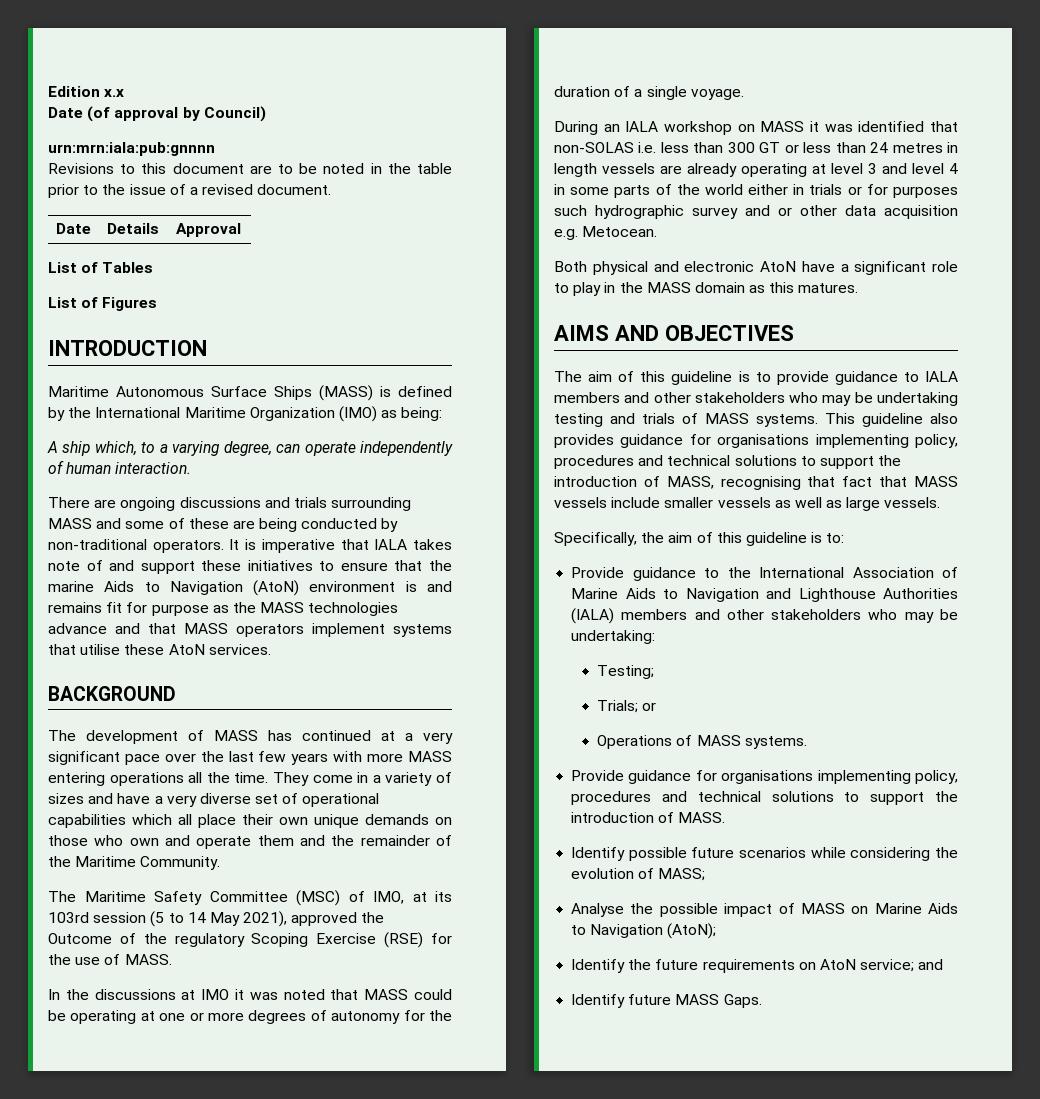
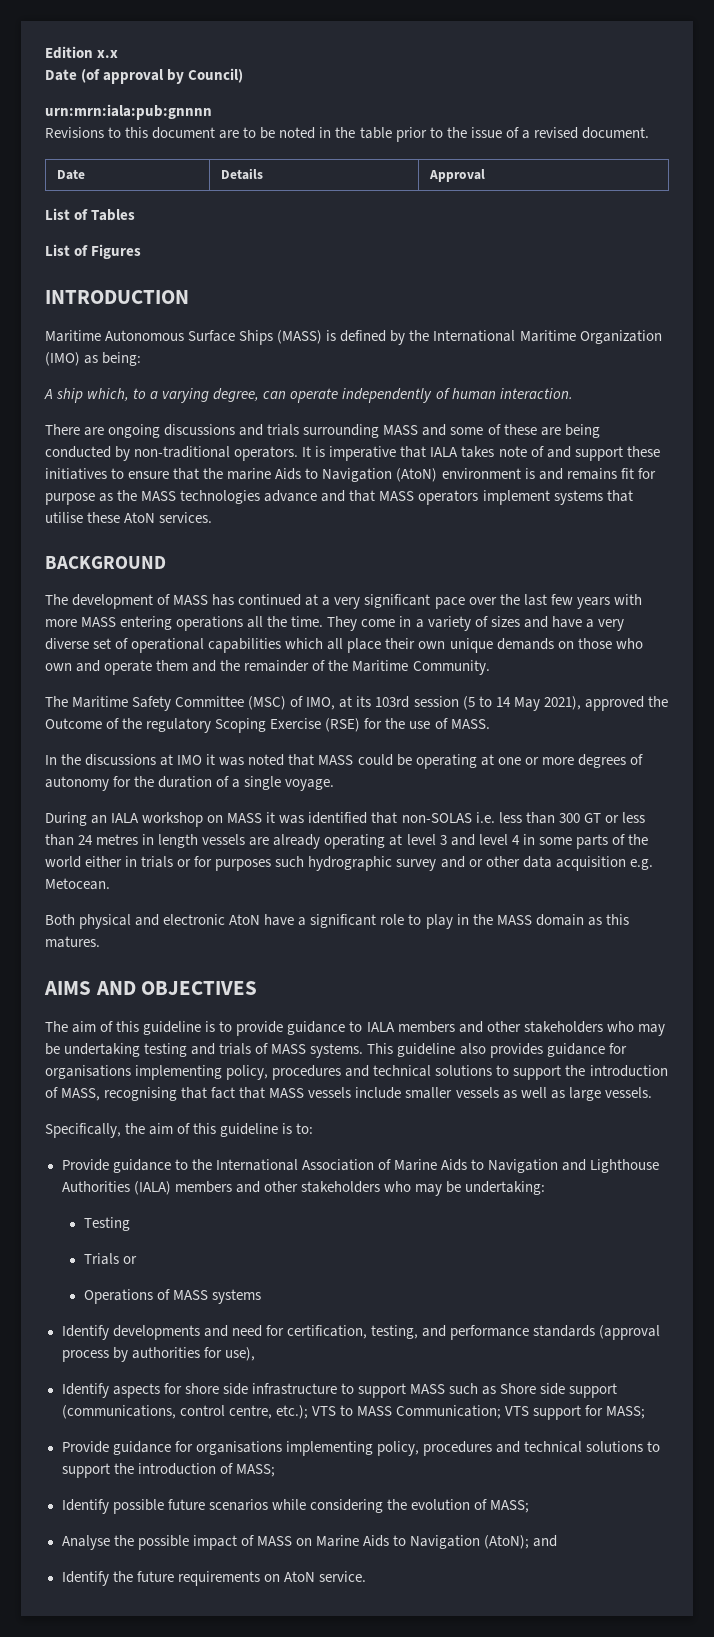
- Testing;
- Trials; or
+ Testing
+ Trials or
- Operations of MASS systems.
+ Operations of MASS systems
+ Identify developments and need for certification, testing, and performance standards (approval process by authorities for use),
+ Identify aspects for shore side infrastructure to support MASS such as Shore side support (communications, control centre, etc.); VTS to MASS Communication; VTS support for MASS;
- Provide guidance for organisations implementing policy, procedures and technical solutions to support the introduction of MASS.
+ Provide guidance for organisations implementing policy, procedures and technical solutions to support the introduction of MASS;
- Analyse the possible impact of MASS on Marine Aids to Navigation (AtoN);
+ Analyse the possible impact of MASS on Marine Aids to Navigation (AtoN); and
- Identify the future requirements on AtoN service; and
- Identify future MASS Gaps.
+ Identify the future requirements on AtoN service.

